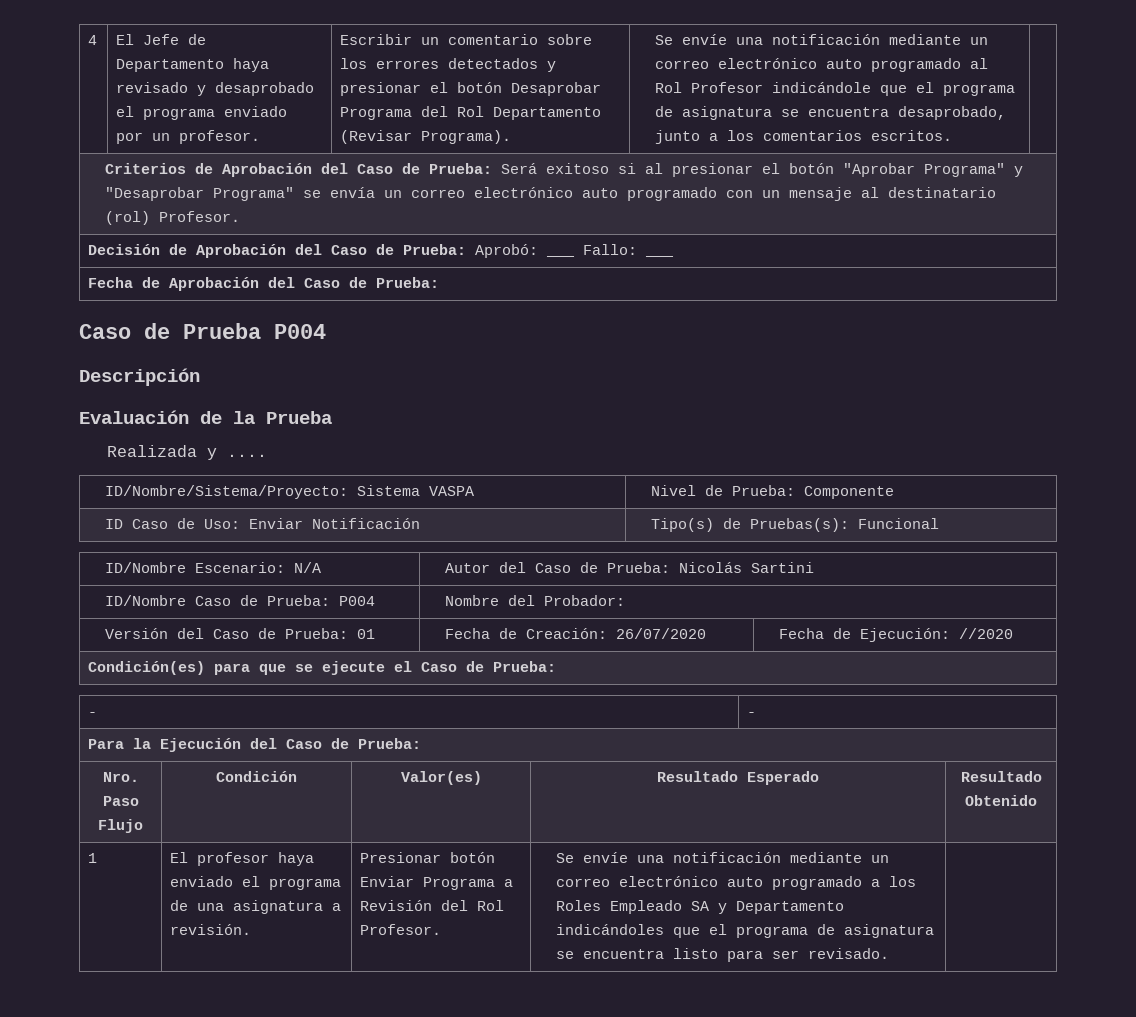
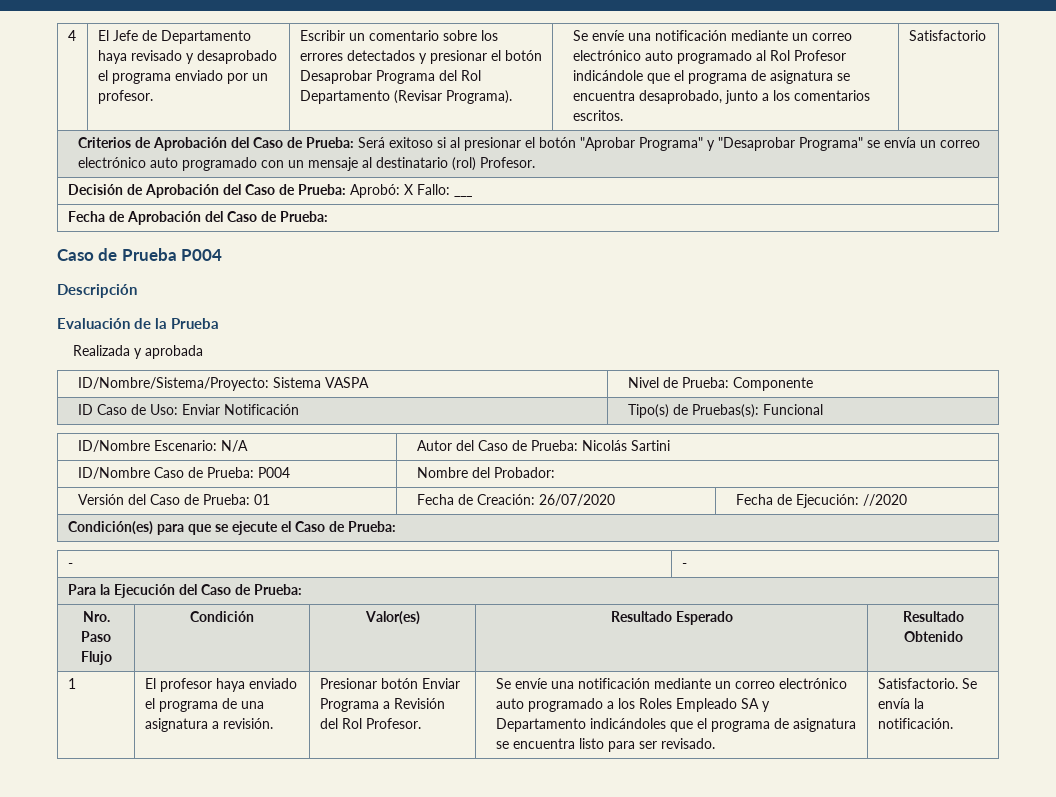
+ Satisfactorio
- Decisión de Aprobación del Caso de Prueba: Aprobó: ___ Fallo: ___
+ Decisión de Aprobación del Caso de Prueba: Aprobó: X Fallo: ___
- Realizada y ....
+ Realizada y aprobada
+ Satisfactorio. Se envía la notificación.

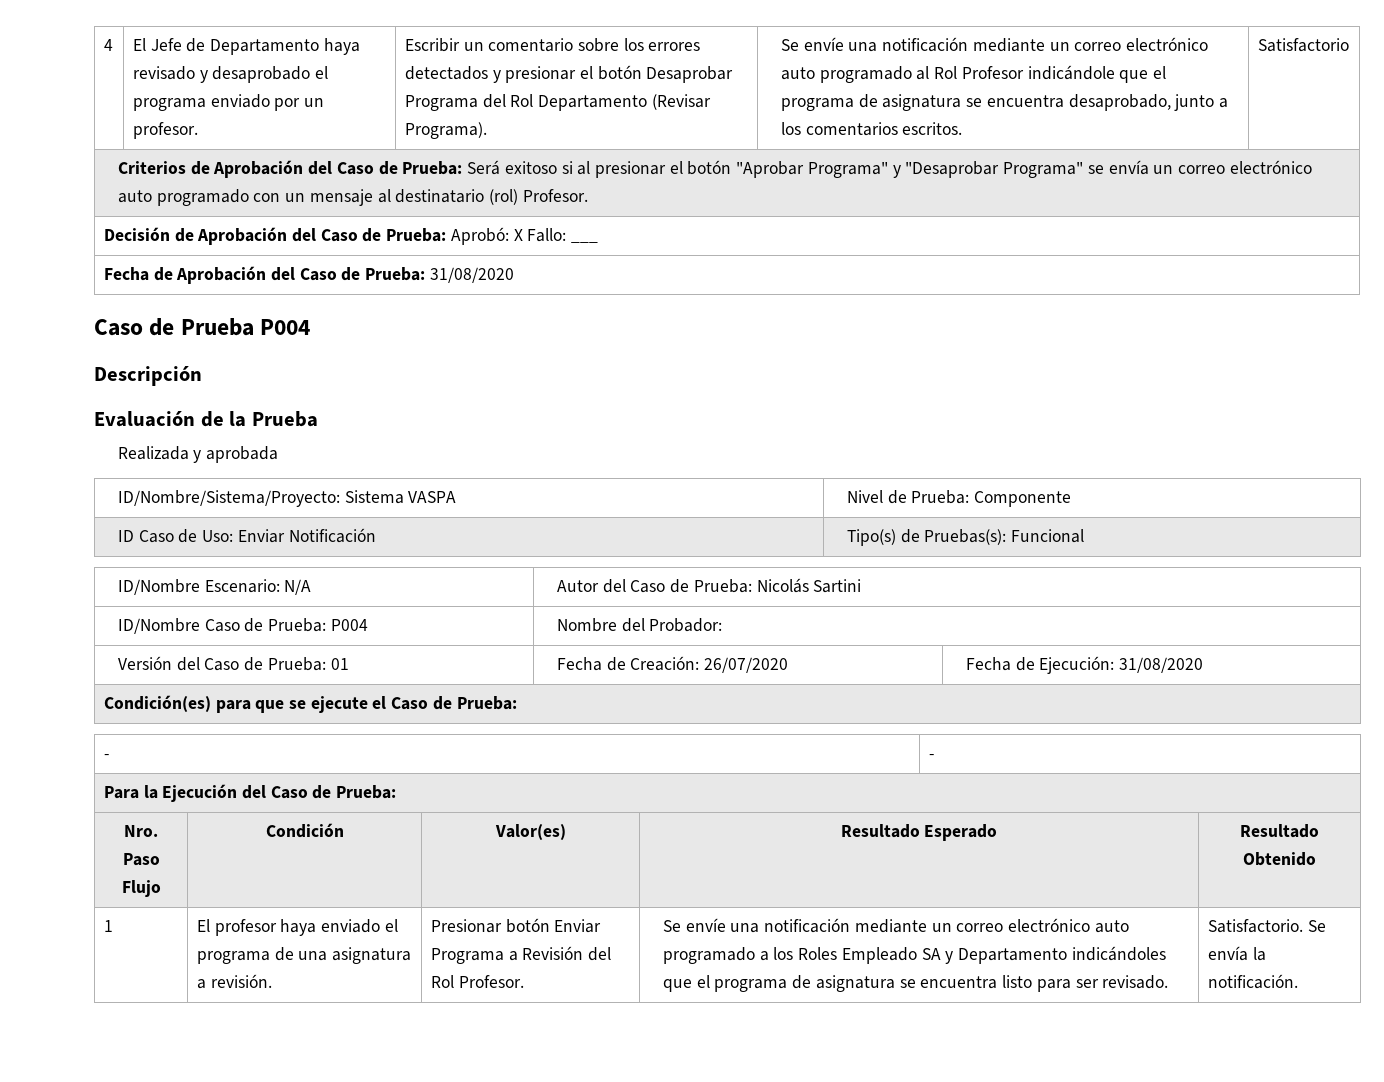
- Fecha de Aprobación del Caso de Prueba:
+ Fecha de Aprobación del Caso de Prueba: 31/08/2020
- Versión del Caso de Prueba: 01 | Fecha de Creación: 26/07/2020 | Fecha de Ejecución: //2020
+ Versión del Caso de Prueba: 01 | Fecha de Creación: 26/07/2020 | Fecha de Ejecución: 31/08/2020

